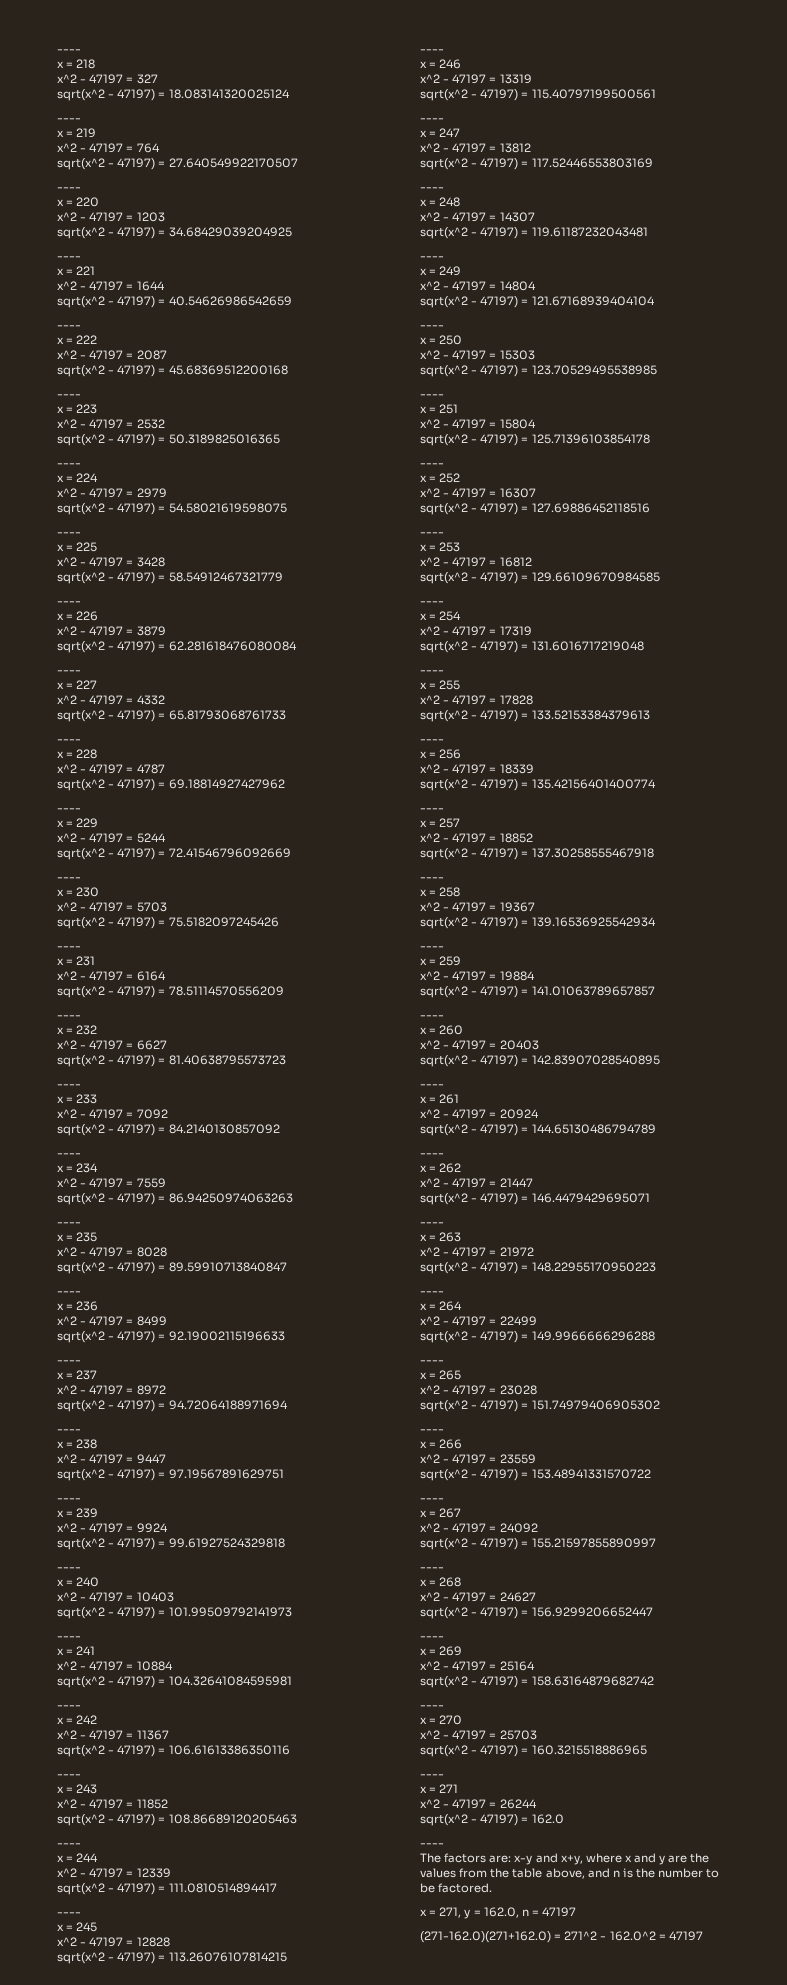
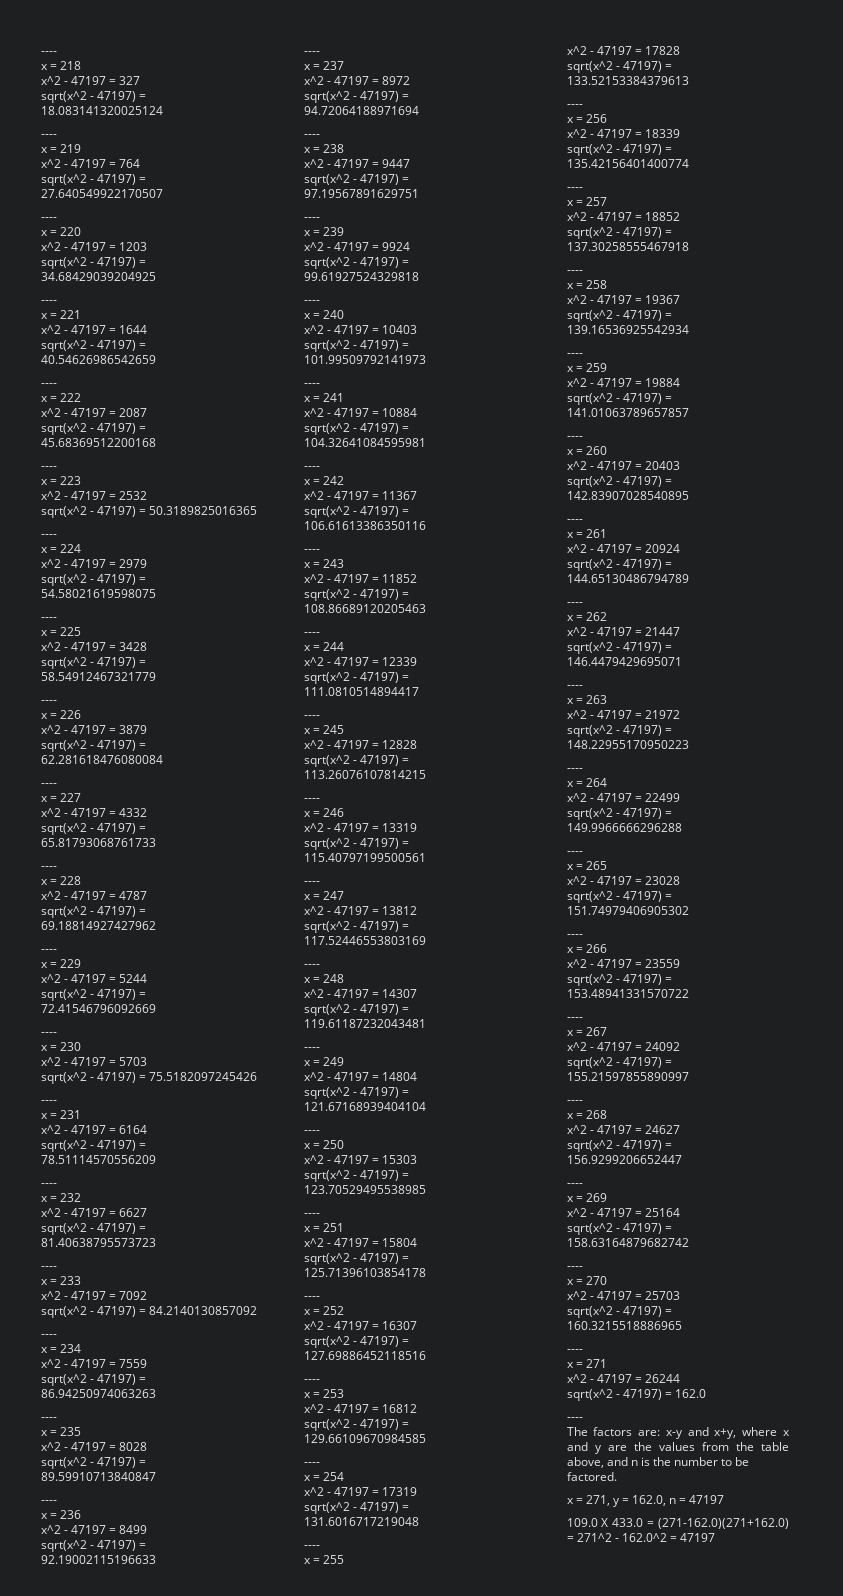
- (271-162.0)(271+162.0) = 271^2 - 162.0^2 = 47197
+ 109.0 X 433.0 = (271-162.0)(271+162.0) = 271^2 - 162.0^2 = 47197

